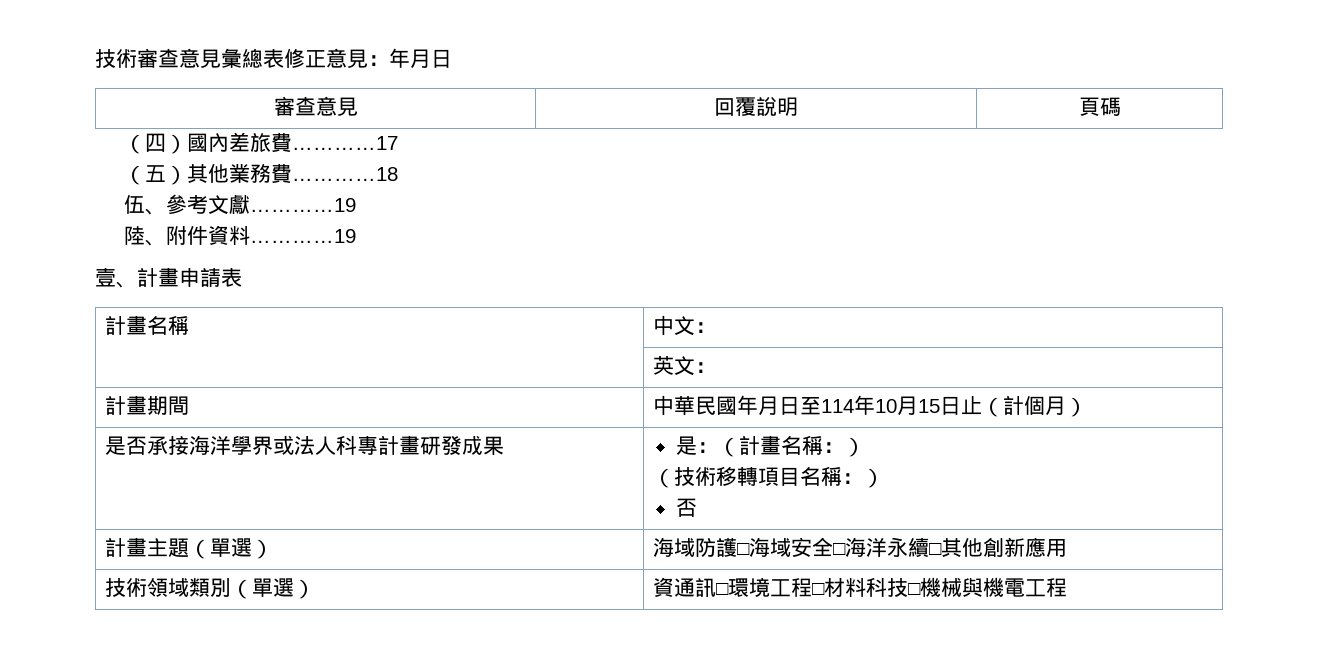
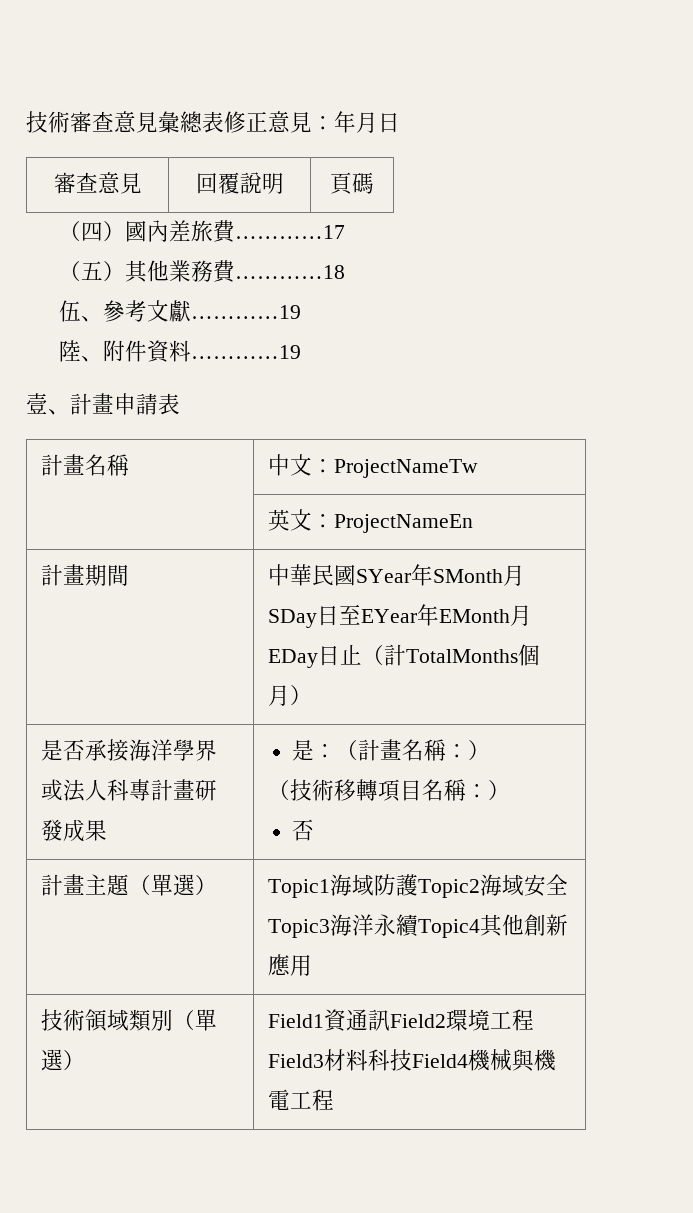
- 計畫名稱 | 中文：
+ 計畫名稱 | 中文：ProjectNameTw
- | 英文：
+ | 英文：ProjectNameEn
- 計畫期間 | 中華民國年月日至114年10月15日止（計個月）
+ 計畫期間 | 中華民國SYear年SMonth月SDay日至EYear年EMonth月EDay日止（計TotalMonths個月）
- 計畫主題（單選） | 海域防護□海域安全□海洋永續□其他創新應用
+ 計畫主題（單選） | Topic1海域防護Topic2海域安全Topic3海洋永續Topic4其他創新應用
- 技術領域類別（單選） | 資通訊□環境工程□材料科技□機械與機電工程
+ 技術領域類別（單選） | Field1資通訊Field2環境工程Field3材料科技Field4機械與機電工程

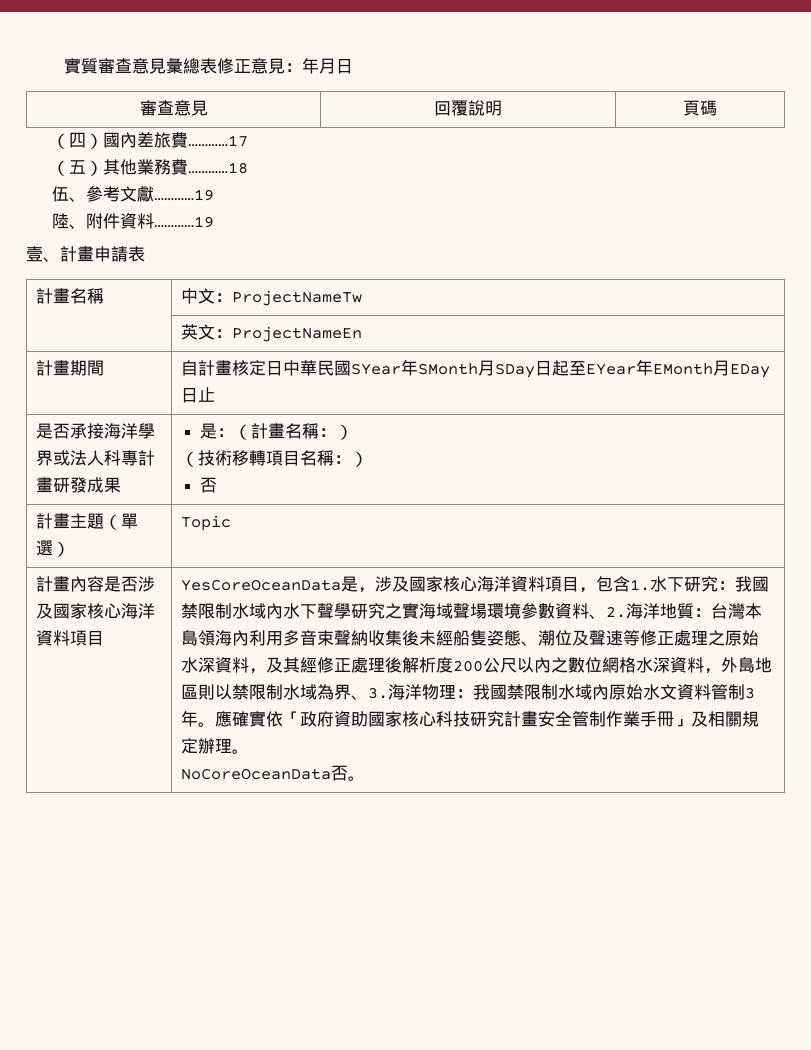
- 技術審查意見彙總表修正意見：年月日
+ 實質審查意見彙總表修正意見：年月日
- 計畫期間 | 中華民國SYear年SMonth月SDay日至EYear年EMonth月EDay日止（計TotalMonths個月）
+ 計畫期間 | 自計畫核定日中華民國SYear年SMonth月SDay日起至EYear年EMonth月EDay日止
- 計畫主題（單選） | Topic1海域防護Topic2海域安全Topic3海洋永續Topic4其他創新應用
- 技術領域類別（單選） | Field1資通訊Field2環境工程Field3材料科技Field4機械與機電工程
+ 計畫主題（單選） | Topic
+ 計畫內容是否涉及國家核心海洋資料項目 | YesCoreOceanData是，涉及國家核心海洋資料項目，包含1.水下研究：我國禁限制水域內水下聲學研究之實海域聲場環境參數資料、2.海洋地質：台灣本島領海內利用多音束聲納收集後未經船隻姿態、潮位及聲速等修正處理之原始水深資料，及其經修正處理後解析度200公尺以內之數位網格水深資料，外島地區則以禁限制水域為界、3.海洋物理：我國禁限制水域內原始水文資料管制3年。應確實依「政府資助國家核心科技研究計畫安全管制作業手冊」及相關規定辦理。
+ NoCoreOceanData否。

